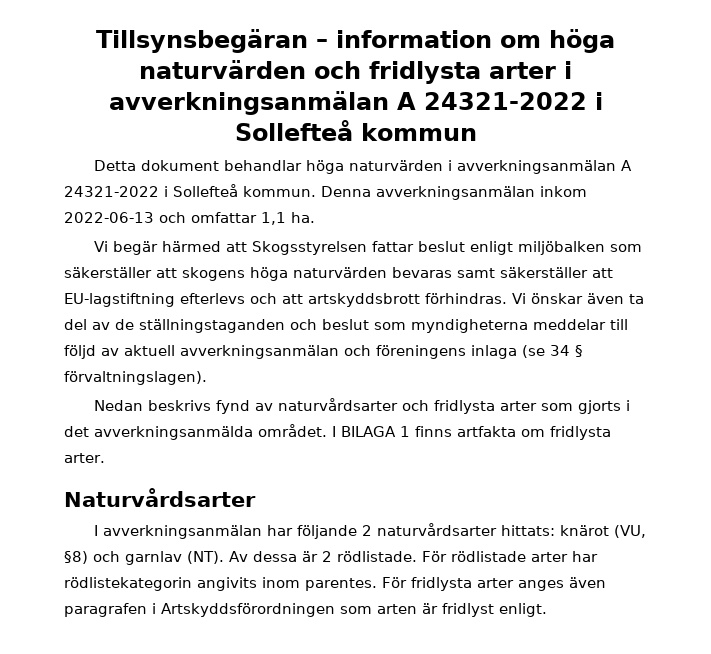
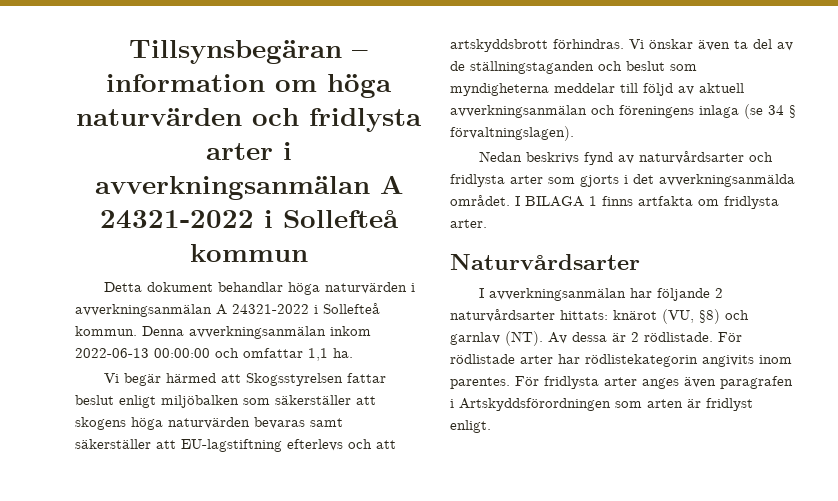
- Denna avverkningsanmälan inkom 2022-06-13 och omfattar 1,1 ha.
+ Denna avverkningsanmälan inkom 2022-06-13 00:00:00 och omfattar 1,1 ha.

